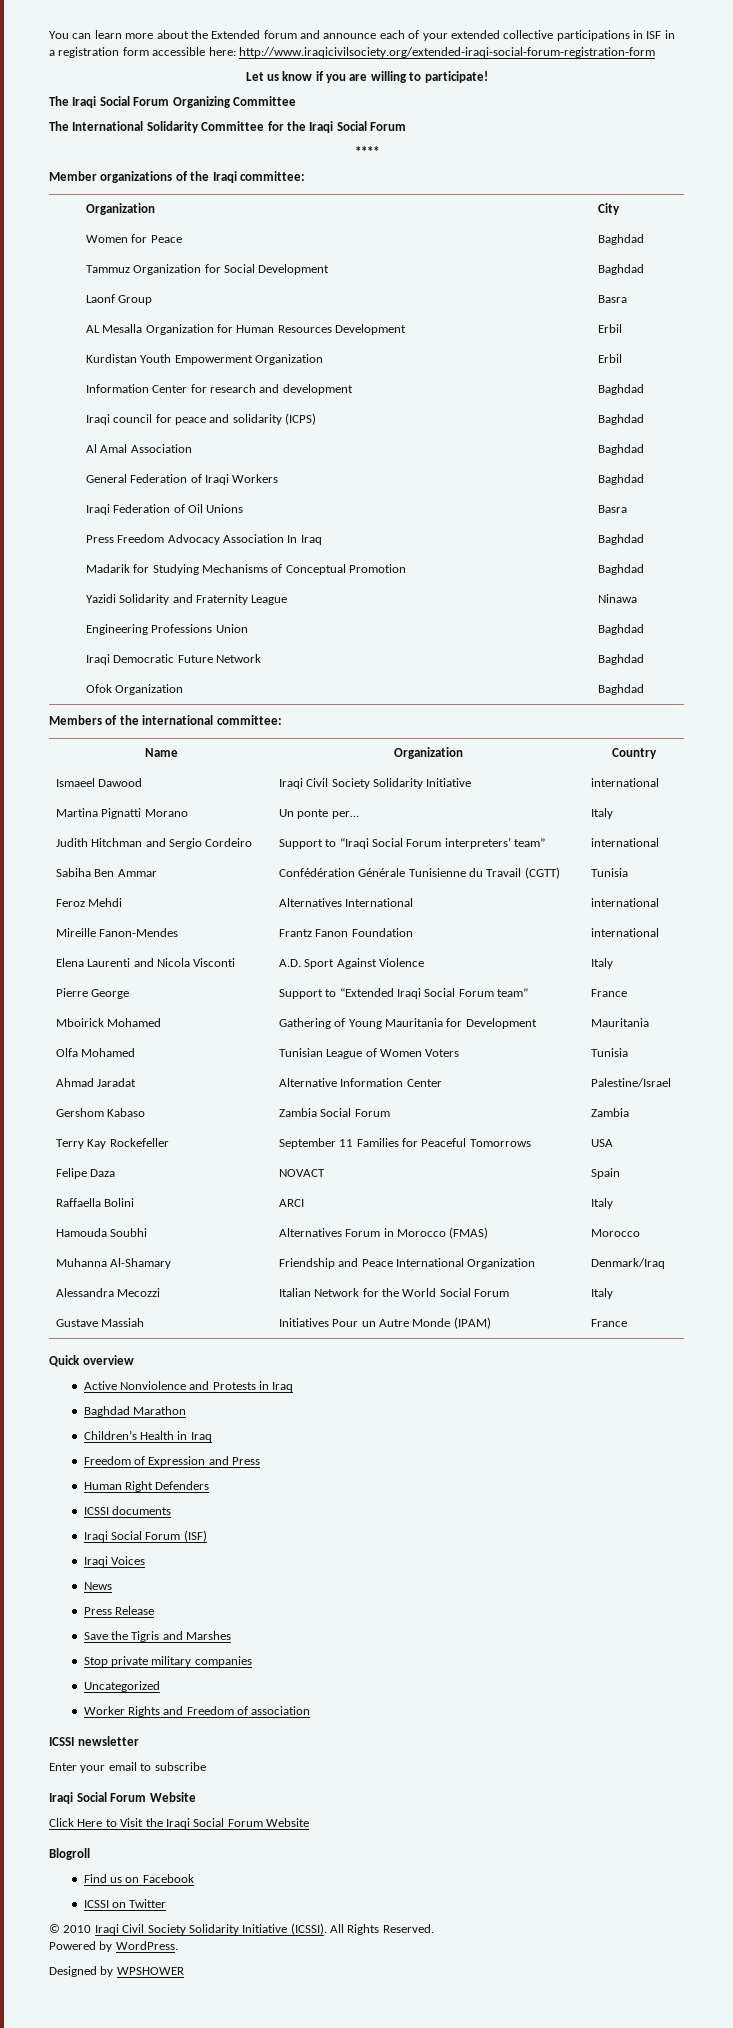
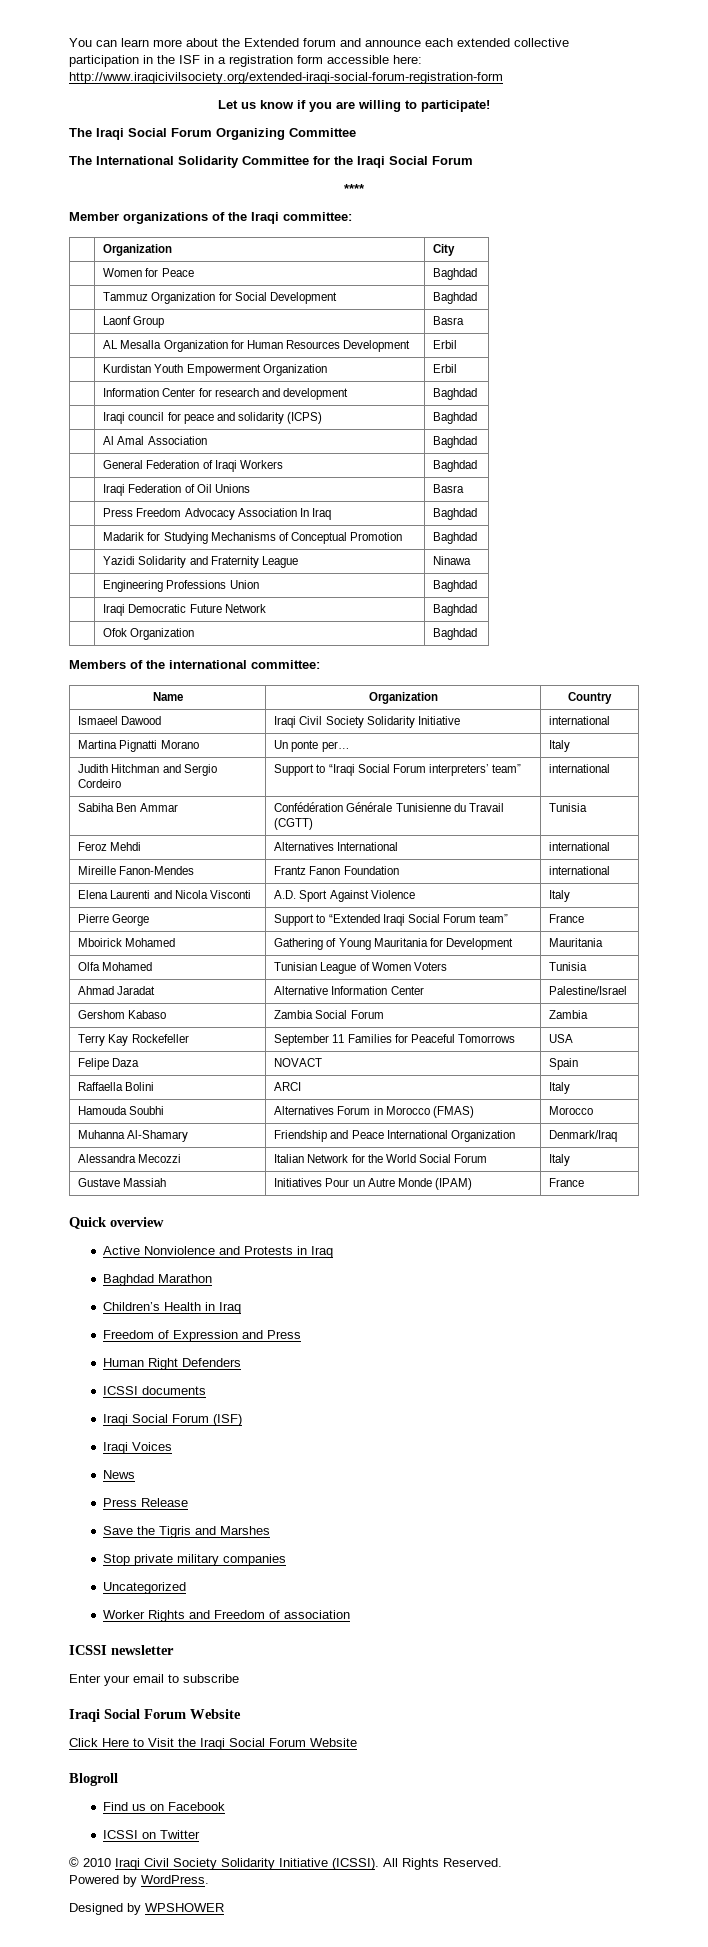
- You can learn more about the Extended forum and announce each of your extended collective participations in ISF in a registration form accessible here: http://www.iraqicivilsociety.org/extended-iraqi-social-forum-registration-form
+ You can learn more about the Extended forum and announce each extended collective participation in the ISF in a registration form accessible here: http://www.iraqicivilsociety.org/extended-iraqi-social-forum-registration-form

